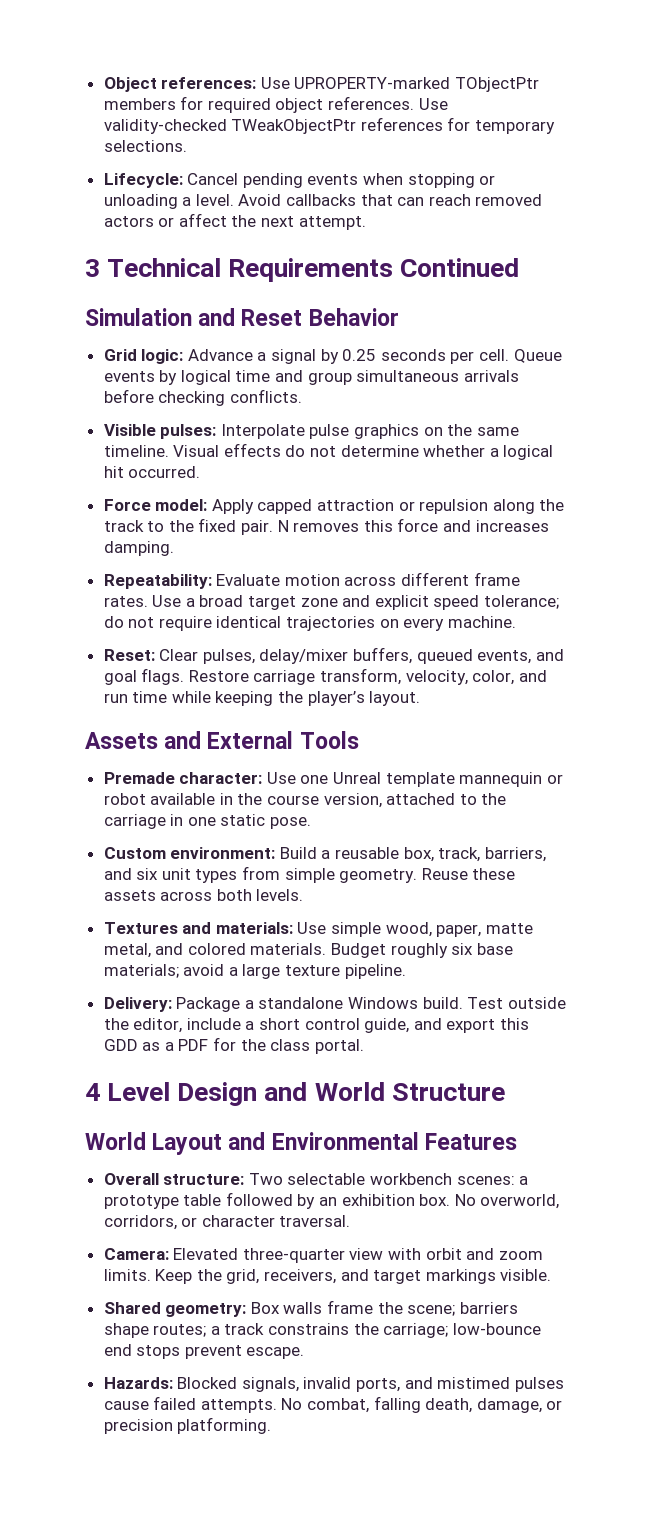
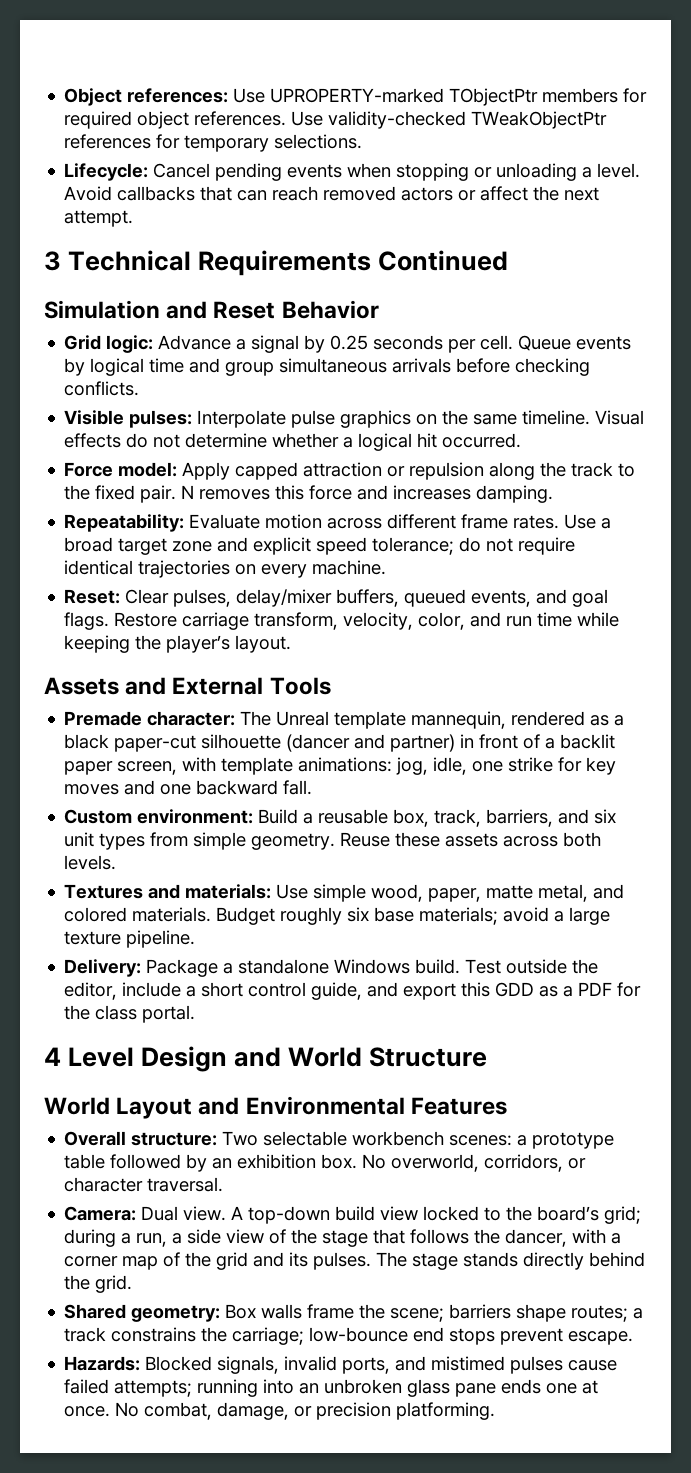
- Premade character: Use one Unreal template mannequin or robot available in the course version, attached to the carriage in one static pose.
+ Premade character: The Unreal template mannequin, rendered as a black paper-cut silhouette (dancer and partner) in front of a backlit paper screen, with template animations: jog, idle, one strike for key moves and one backward fall.
- Camera: Elevated three-quarter view with orbit and zoom limits. Keep the grid, receivers, and target markings visible.
+ Camera: Dual view. A top-down build view locked to the board’s grid; during a run, a side view of the stage that follows the dancer, with a corner map of the grid and its pulses. The stage stands directly behind the grid.
- Hazards: Blocked signals, invalid ports, and mistimed pulses cause failed attempts. No combat, falling death, damage, or precision platforming.
+ Hazards: Blocked signals, invalid ports, and mistimed pulses cause failed attempts; running into an unbroken glass pane ends one at once. No combat, damage, or precision platforming.

